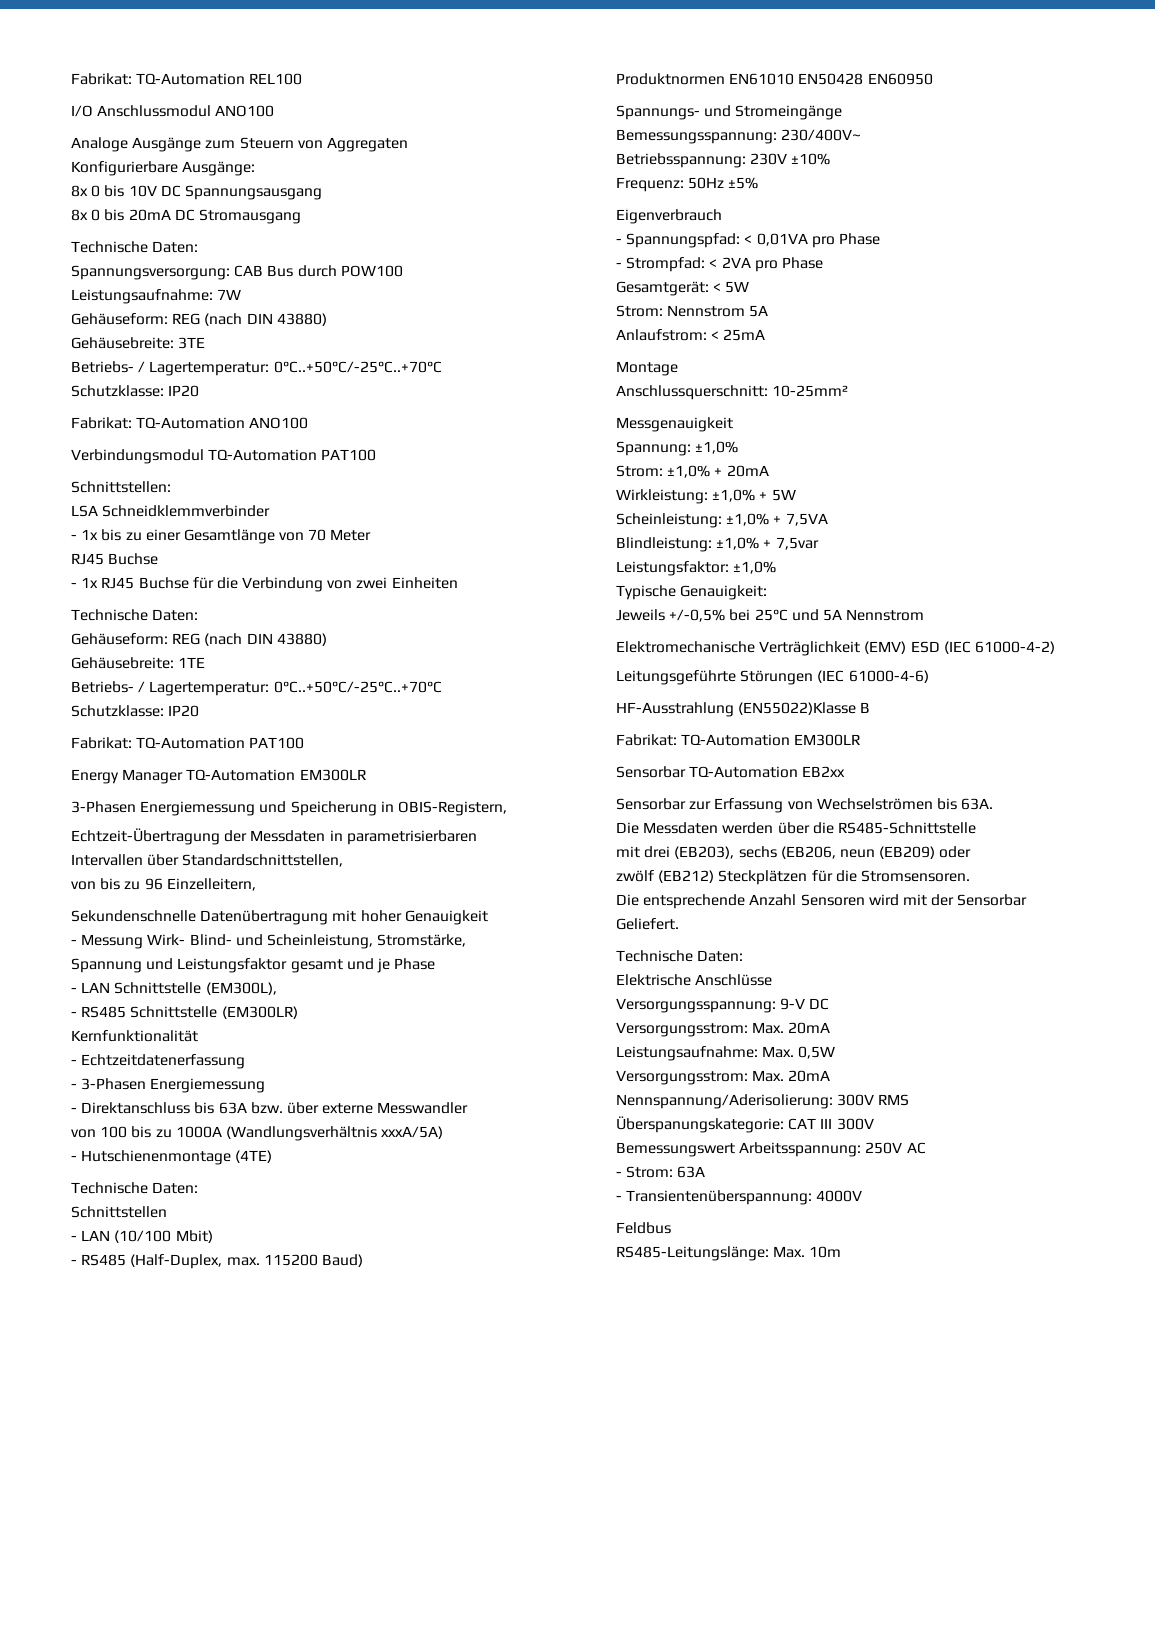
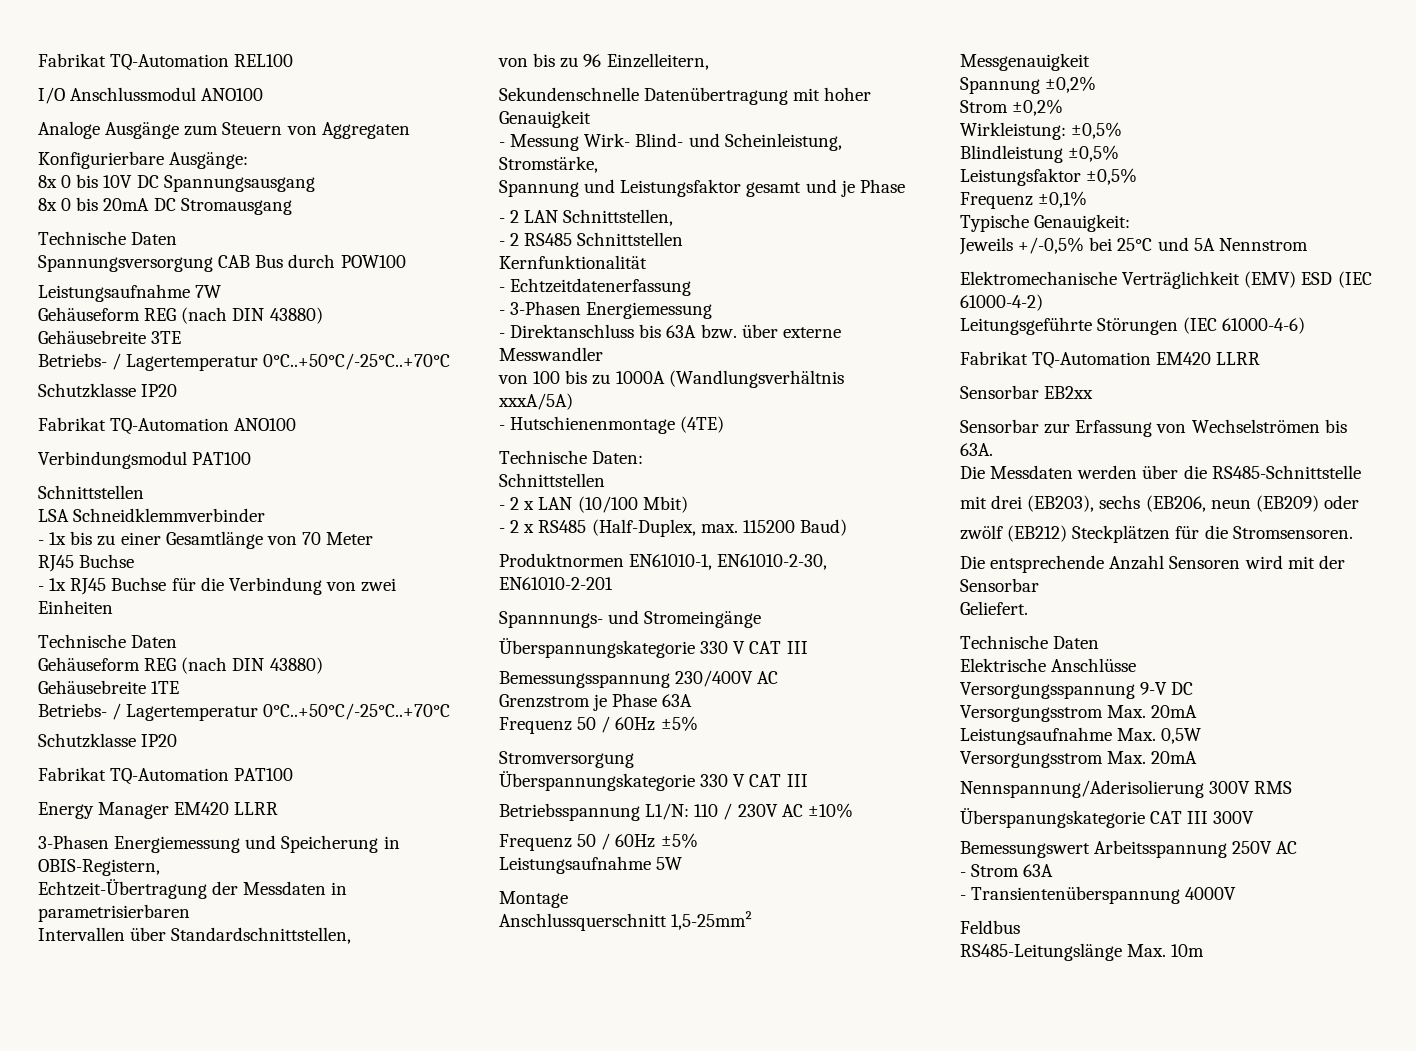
- Fabrikat: TQ-Automation REL100
+ Fabrikat TQ-Automation REL100
  8x 0 bis 20mA DC Stromausgang
- Technische Daten:
- Spannungsversorgung: CAB Bus durch POW100
+ Technische Daten
+ Spannungsversorgung CAB Bus durch POW100
- Leistungsaufnahme: 7W
- Gehäuseform: REG (nach DIN 43880)
- Gehäusebreite: 3TE
- Betriebs- / Lagertemperatur: 0°C..+50°C/-25°C..+70°C
- Schutzklasse: IP20
- Fabrikat: TQ-Automation ANO100
+ Leistungsaufnahme 7W
+ Gehäuseform REG (nach DIN 43880)
+ Gehäusebreite 3TE
+ Betriebs- / Lagertemperatur 0°C..+50°C/-25°C..+70°C
+ Schutzklasse IP20
+ Fabrikat TQ-Automation ANO100
- Verbindungsmodul TQ-Automation PAT100
- Schnittstellen:
+ Verbindungsmodul PAT100
+ Schnittstellen
  - 1x RJ45 Buchse für die Verbindung von zwei Einheiten
- Technische Daten:
- Gehäuseform: REG (nach DIN 43880)
- Gehäusebreite: 1TE
- Betriebs- / Lagertemperatur: 0°C..+50°C/-25°C..+70°C
- Schutzklasse: IP20
- Fabrikat: TQ-Automation PAT100
+ Technische Daten
+ Gehäuseform REG (nach DIN 43880)
+ Gehäusebreite 1TE
+ Betriebs- / Lagertemperatur 0°C..+50°C/-25°C..+70°C
+ Schutzklasse IP20
+ Fabrikat TQ-Automation PAT100
- Energy Manager TQ-Automation EM300LR
+ Energy Manager EM420 LLRR
- - LAN Schnittstelle (EM300L),
- - RS485 Schnittstelle (EM300LR)
+ - 2 LAN Schnittstellen,
+ - 2 RS485 Schnittstellen
- - LAN (10/100 Mbit)
+ - 2 x LAN (10/100 Mbit)
- - RS485 (Half-Duplex, max. 115200 Baud)
+ - 2 x RS485 (Half-Duplex, max. 115200 Baud)
- Produktnormen EN61010 EN50428 EN60950
- Spannungs- und Stromeingänge
- Bemessungsspannung: 230/400V~
- Betriebsspannung: 230V ±10%
- Frequenz: 50Hz ±5%
- Eigenverbrauch
- - Spannungspfad: < 0,01VA pro Phase
- - Strompfad: < 2VA pro Phase
- Gesamtgerät: < 5W
- Strom: Nennstrom 5A
- Anlaufstrom: < 25mA
+ Produktnormen EN61010-1, EN61010-2-30, EN61010-2-201
+ Spannnungs- und Stromeingänge
+ Überspannungskategorie 330 V CAT III
+ Bemessungsspannung 230/400V AC
+ Grenzstrom je Phase 63A
+ Frequenz 50 / 60Hz ±5%
+ Stromversorgung
+ Überspannungskategorie 330 V CAT III
+ Betriebsspannung L1/N: 110 / 230V AC ±10%
+ Frequenz 50 / 60Hz ±5%
+ Leistungsaufnahme 5W
- Anschlussquerschnitt: 10-25mm²
+ Anschlussquerschnitt 1,5-25mm²
- Spannung: ±1,0%
- Strom: ±1,0% + 20mA
- Wirkleistung: ±1,0% + 5W
- Scheinleistung: ±1,0% + 7,5VA
- Blindleistung: ±1,0% + 7,5var
- Leistungsfaktor: ±1,0%
+ Spannung ±0,2%
+ Strom ±0,2%
+ Wirkleistung: ±0,5%
+ Blindleistung ±0,5%
+ Leistungsfaktor ±0,5%
+ Frequenz ±0,1%
- HF-Ausstrahlung (EN55022)Klasse B
- Fabrikat: TQ-Automation EM300LR
- Sensorbar TQ-Automation EB2xx
+ Fabrikat TQ-Automation EM420 LLRR
+ Sensorbar EB2xx
  Geliefert.
- Technische Daten:
+ Technische Daten
- Versorgungsspannung: 9-V DC
- Versorgungsstrom: Max. 20mA
- Leistungsaufnahme: Max. 0,5W
- Versorgungsstrom: Max. 20mA
- Nennspannung/Aderisolierung: 300V RMS
+ Versorgungsspannung 9-V DC
+ Versorgungsstrom Max. 20mA
+ Leistungsaufnahme Max. 0,5W
+ Versorgungsstrom Max. 20mA
+ Nennspannung/Aderisolierung 300V RMS
- Überspanungskategorie: CAT III 300V
+ Überspanungskategorie CAT III 300V
- Bemessungswert Arbeitsspannung: 250V AC
+ Bemessungswert Arbeitsspannung 250V AC
- - Strom: 63A
+ - Strom 63A
- - Transientenüberspannung: 4000V
+ - Transientenüberspannung 4000V
- RS485-Leitungslänge: Max. 10m
+ RS485-Leitungslänge Max. 10m

